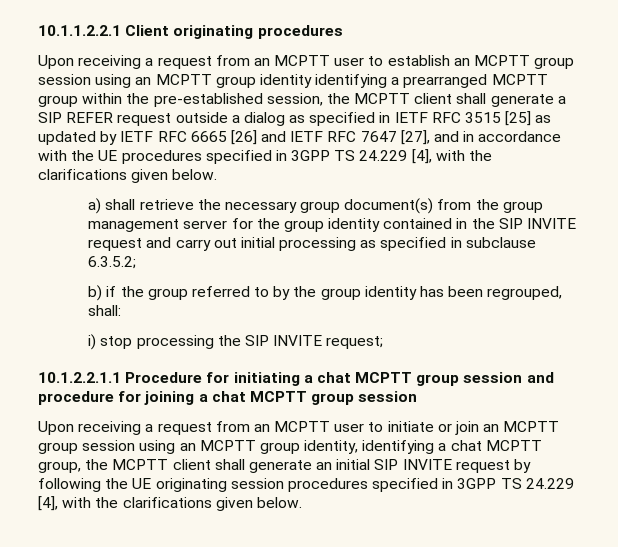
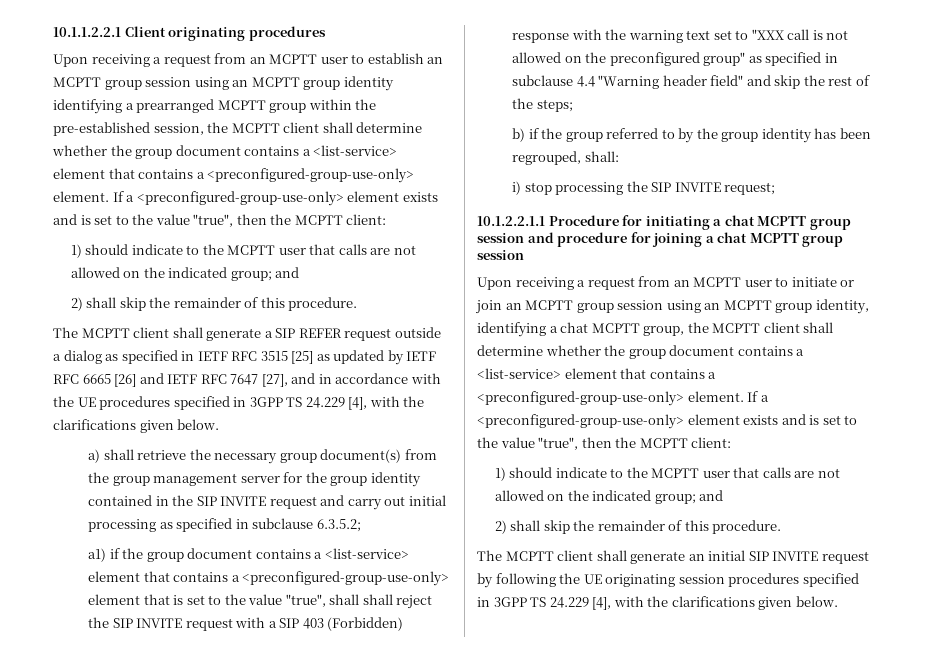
- Upon receiving a request from an MCPTT user to establish an MCPTT group session using an MCPTT group identity identifying a prearranged MCPTT group within the pre-established session, the MCPTT client shall generate a SIP REFER request outside a dialog as specified in IETF RFC 3515 [25] as updated by IETF RFC 6665 [26] and IETF RFC 7647 [27], and in accordance with the UE procedures specified in 3GPP TS 24.229 [4], with the clarifications given below.
+ Upon receiving a request from an MCPTT user to establish an MCPTT group session using an MCPTT group identity identifying a prearranged MCPTT group within the pre-established session, the MCPTT client shall determine whether the group document contains a <list-service> element that contains a <preconfigured-group-use-only> element. If a <preconfigured-group-use-only> element exists and is set to the value "true", then the MCPTT client:
+ 1) should indicate to the MCPTT user that calls are not allowed on the indicated group; and
+ 2) shall skip the remainder of this procedure.
+ The MCPTT client shall generate a SIP REFER request outside a dialog as specified in IETF RFC 3515 [25] as updated by IETF RFC 6665 [26] and IETF RFC 7647 [27], and in accordance with the UE procedures specified in 3GPP TS 24.229 [4], with the clarifications given below.
+ a1) if the group document contains a <list-service> element that contains a <preconfigured-group-use-only> element that is set to the value "true", shall shall reject the SIP INVITE request with a SIP 403 (Forbidden) response with the warning text set to "XXX call is not allowed on the preconfigured group" as specified in subclause 4.4 "Warning header field" and skip the rest of the steps;
- Upon receiving a request from an MCPTT user to initiate or join an MCPTT group session using an MCPTT group identity, identifying a chat MCPTT group, the MCPTT client shall generate an initial SIP INVITE request by following the UE originating session procedures specified in 3GPP TS 24.229 [4], with the clarifications given below.
+ Upon receiving a request from an MCPTT user to initiate or join an MCPTT group session using an MCPTT group identity, identifying a chat MCPTT group, the MCPTT client shall determine whether the group document contains a <list-service> element that contains a <preconfigured-group-use-only> element. If a <preconfigured-group-use-only> element exists and is set to the value "true", then the MCPTT client:
+ 1) should indicate to the MCPTT user that calls are not allowed on the indicated group; and
+ 2) shall skip the remainder of this procedure.
+ The MCPTT client shall generate an initial SIP INVITE request by following the UE originating session procedures specified in 3GPP TS 24.229 [4], with the clarifications given below.

